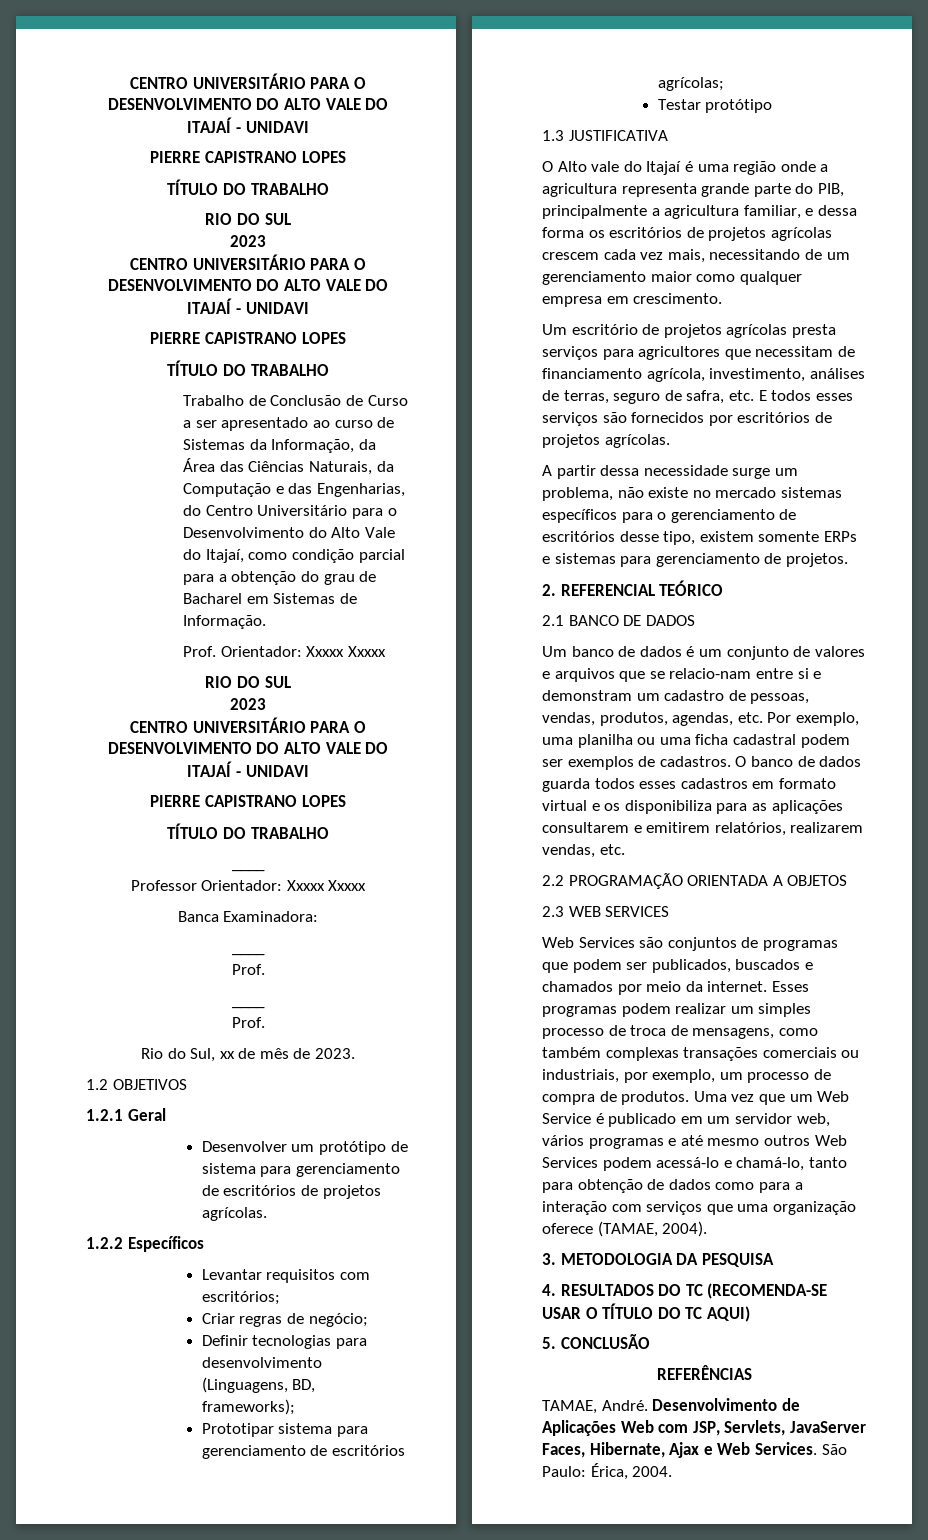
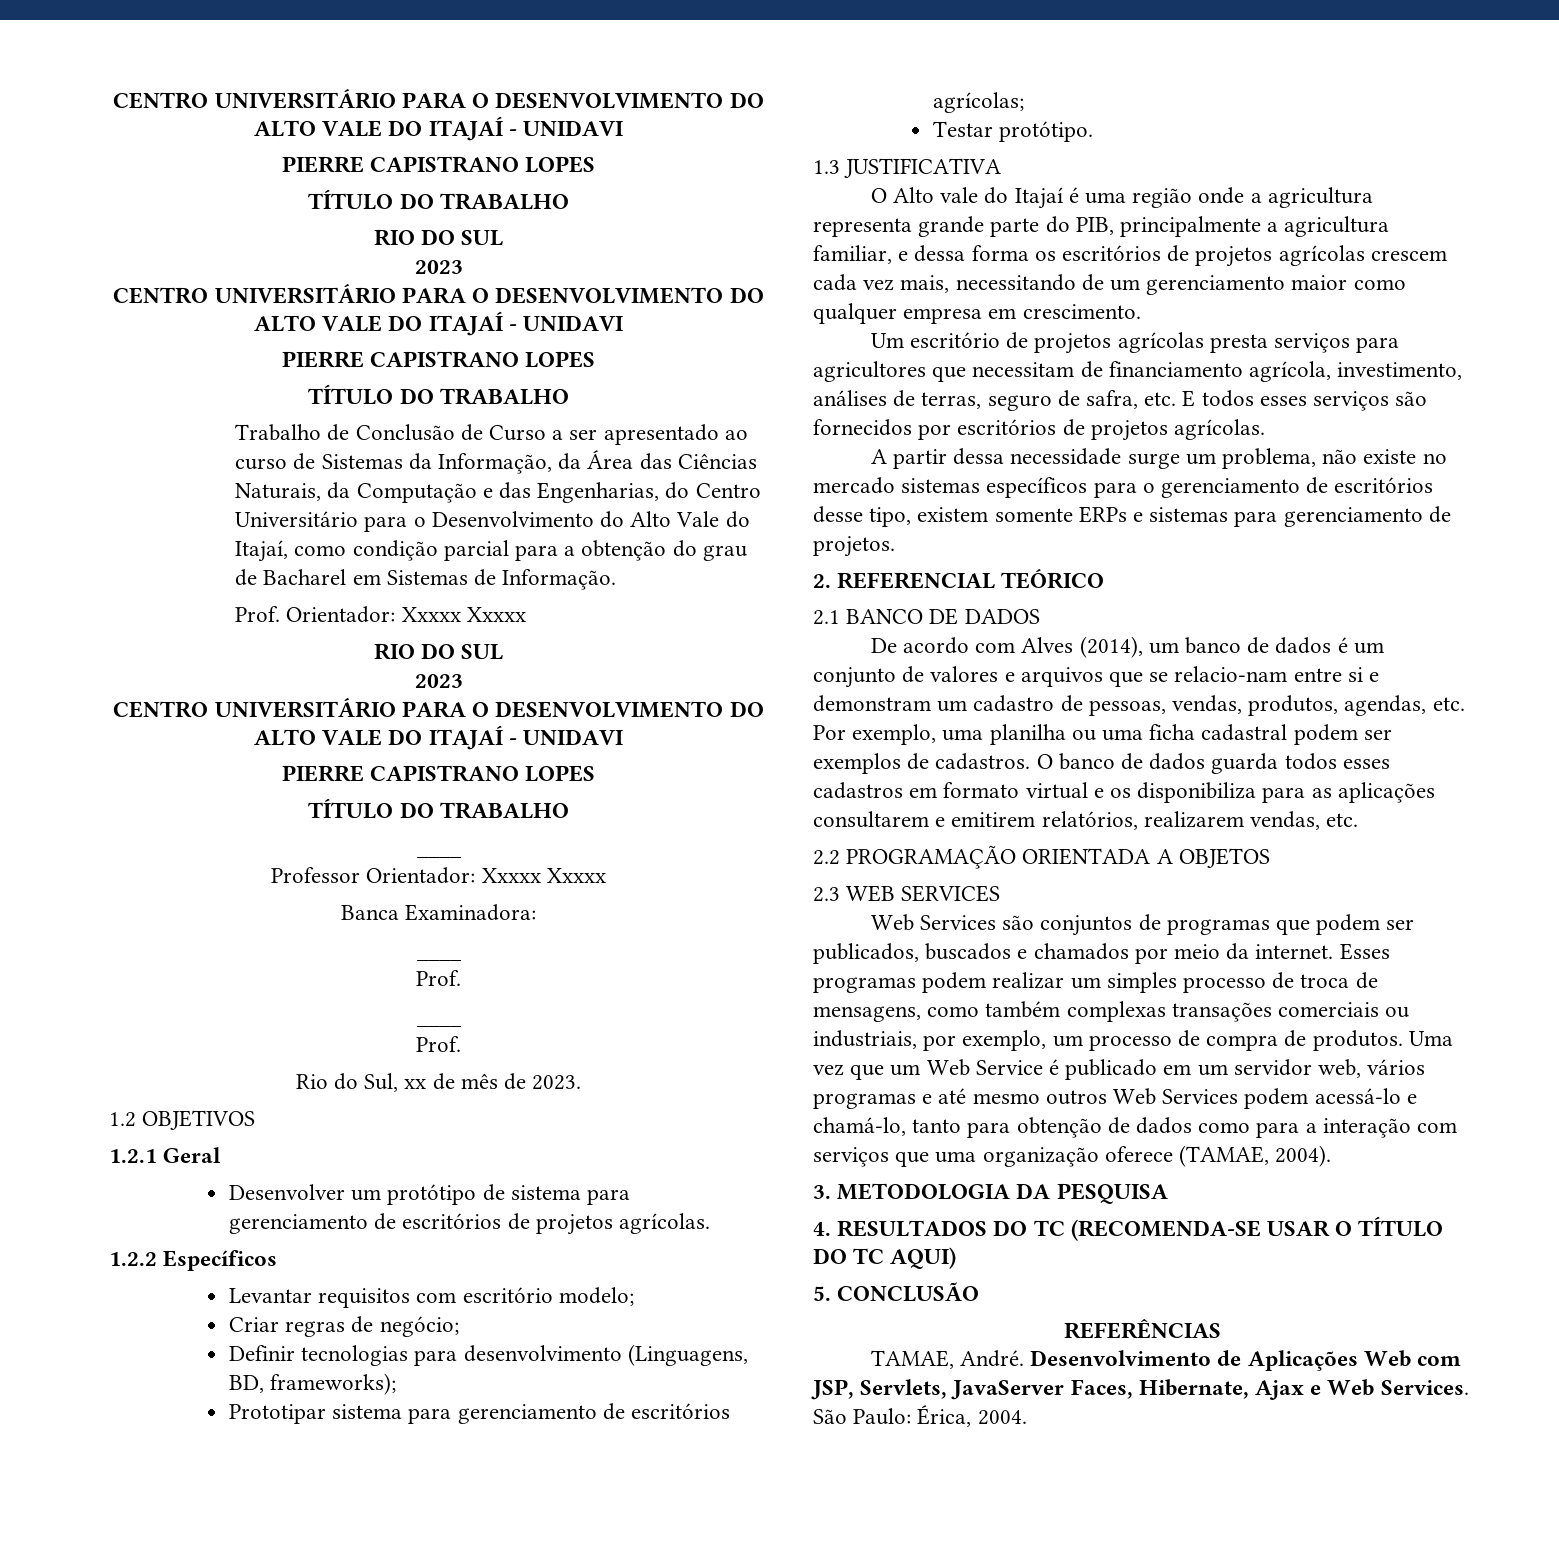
- Levantar requisitos com escritórios;
+ Levantar requisitos com escritório modelo;
- Testar protótipo
+ Testar protótipo.
- Um banco de dados é um conjunto de valores e arquivos que se relacio-nam entre si e demonstram um cadastro de pessoas, vendas, produtos, agendas, etc. Por exemplo, uma planilha ou uma ficha cadastral podem ser exemplos de cadastros.
+ De acordo com Alves (2014), um banco de dados é um conjunto de valores e arquivos que se relacio-nam entre si e demonstram um cadastro de pessoas, vendas, produtos, agendas, etc. Por exemplo, uma planilha ou uma ficha cadastral podem ser exemplos de cadastros.

